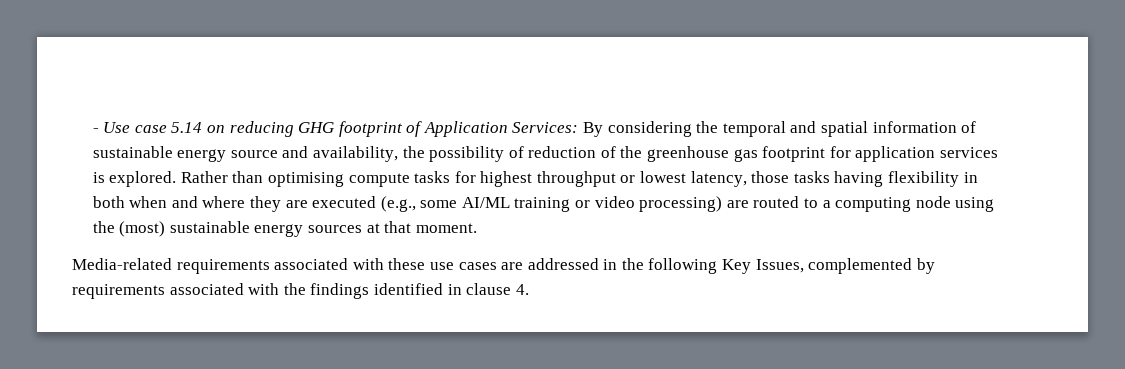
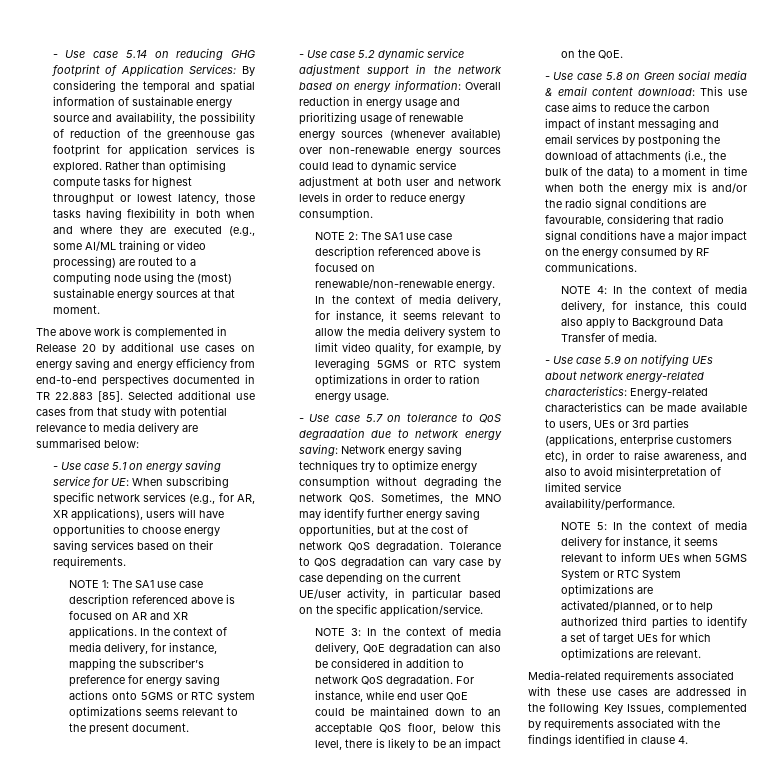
+ The above work is complemented in Release 20 by additional use cases on energy saving and energy efficiency from end-to-end perspectives documented in TR 22.883 [85]. Selected additional use cases from that study with potential relevance to media delivery are summarised below:
+ - Use case 5.1 on energy saving service for UE: When subscribing specific network services (e.g., for AR, XR applications), users will have opportunities to choose energy saving services based on their requirements.
+ NOTE 1: The SA1 use case description referenced above is focused on AR and XR applications. In the context of media delivery, for instance, mapping the subscriber’s preference for energy saving actions onto 5GMS or RTC system optimizations seems relevant to the present document.
+ - Use case 5.2 dynamic service adjustment support in the network based on energy information: Overall reduction in energy usage and prioritizing usage of renewable energy sources (whenever available) over non-renewable energy sources could lead to dynamic service adjustment at both user and network levels in order to reduce energy consumption.
+ NOTE 2: The SA1 use case description referenced above is focused on renewable/non-renewable energy. In the context of media delivery, for instance, it seems relevant to allow the media delivery system to limit video quality, for example, by leveraging 5GMS or RTC system optimizations in order to ration energy usage.
+ - Use case 5.7 on tolerance to QoS degradation due to network energy saving: Network energy saving techniques try to optimize energy consumption without degrading the network QoS. Sometimes, the MNO may identify further energy saving opportunities, but at the cost of network QoS degradation. Tolerance to QoS degradation can vary case by case depending on the current UE/user activity, in particular based on the specific application/service.
+ NOTE 3: In the context of media delivery, QoE degradation can also be considered in addition to network QoS degradation. For instance, while end user QoE could be maintained down to an acceptable QoS floor, below this level, there is likely to be an impact on the QoE.
+ - Use case 5.8 on Green social media & email content download: This use case aims to reduce the carbon impact of instant messaging and email services by postponing the download of attachments (i.e., the bulk of the data) to a moment in time when both the energy mix is and/or the radio signal conditions are favourable, considering that radio signal conditions have a major impact on the energy consumed by RF communications.
+ NOTE 4: In the context of media delivery, for instance, this could also apply to Background Data Transfer of media.
+ - Use case 5.9 on notifying UEs about network energy-related characteristics: Energy-related characteristics can be made available to users, UEs or 3rd parties (applications, enterprise customers etc), in order to raise awareness, and also to avoid misinterpretation of limited service availability/performance.
+ NOTE 5: In the context of media delivery for instance, it seems relevant to inform UEs when 5GMS System or RTC System optimizations are activated/planned, or to help authorized third parties to identify a set of target UEs for which optimizations are relevant.

